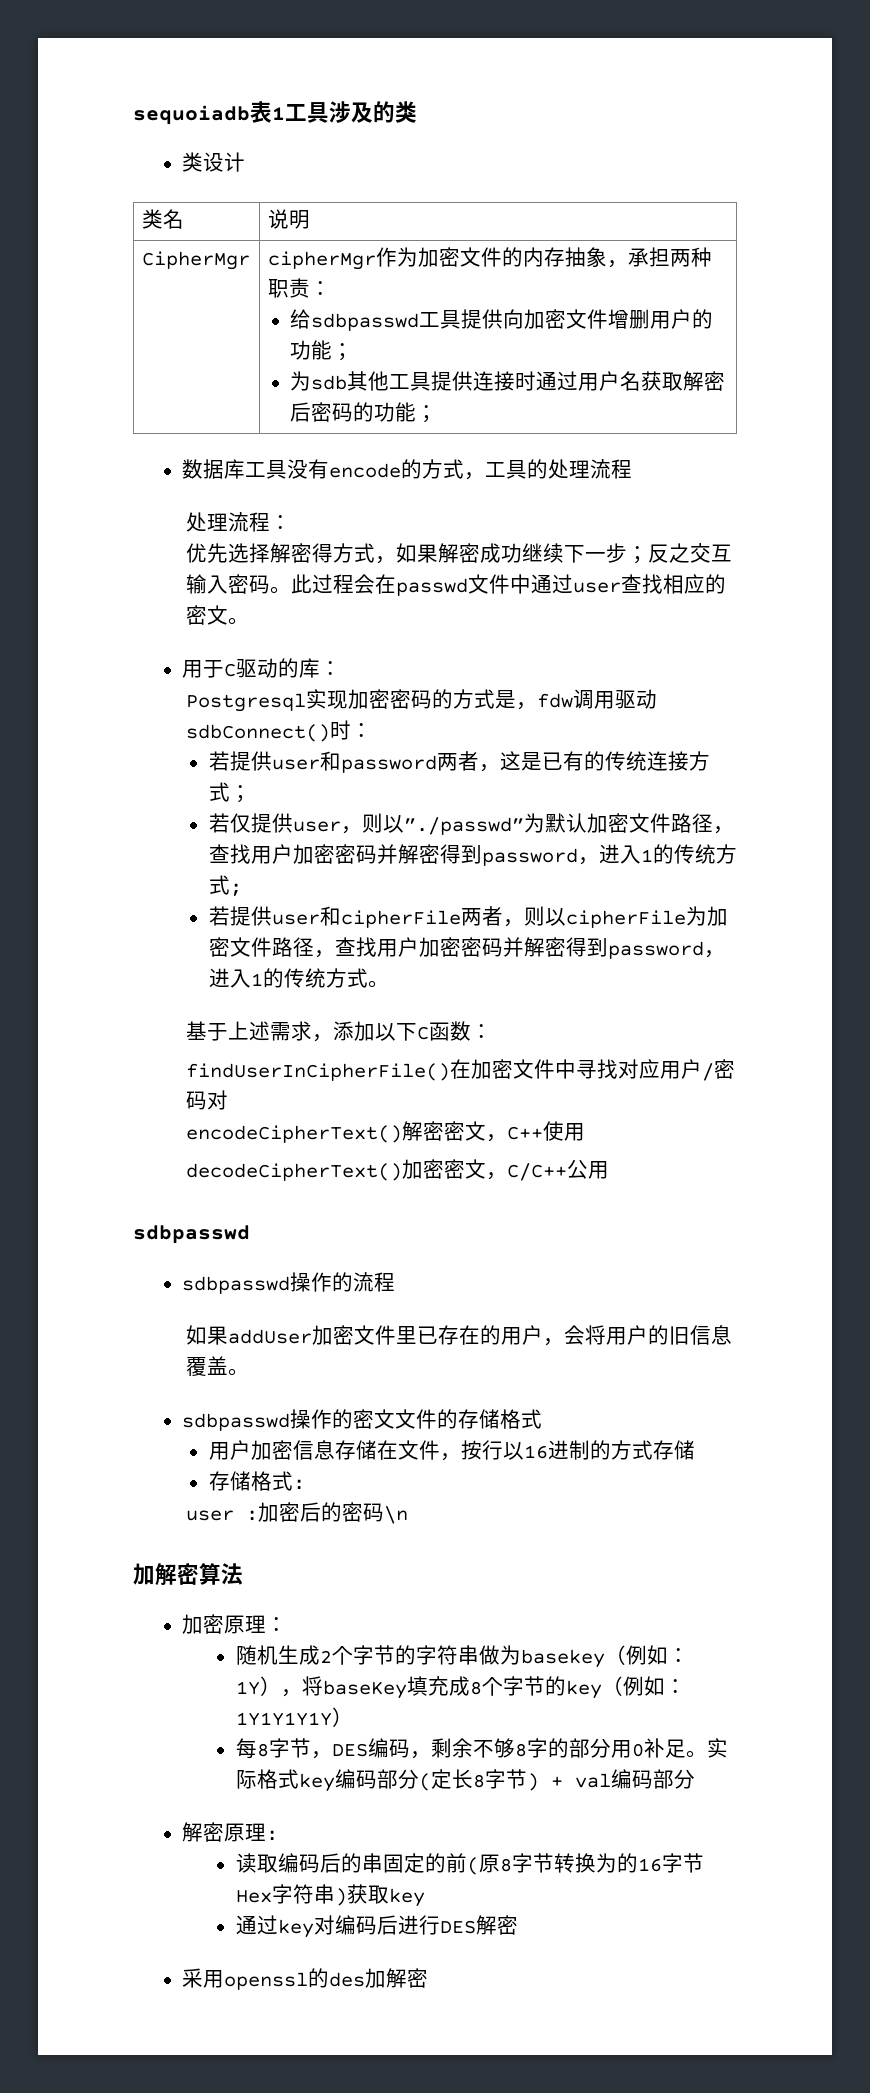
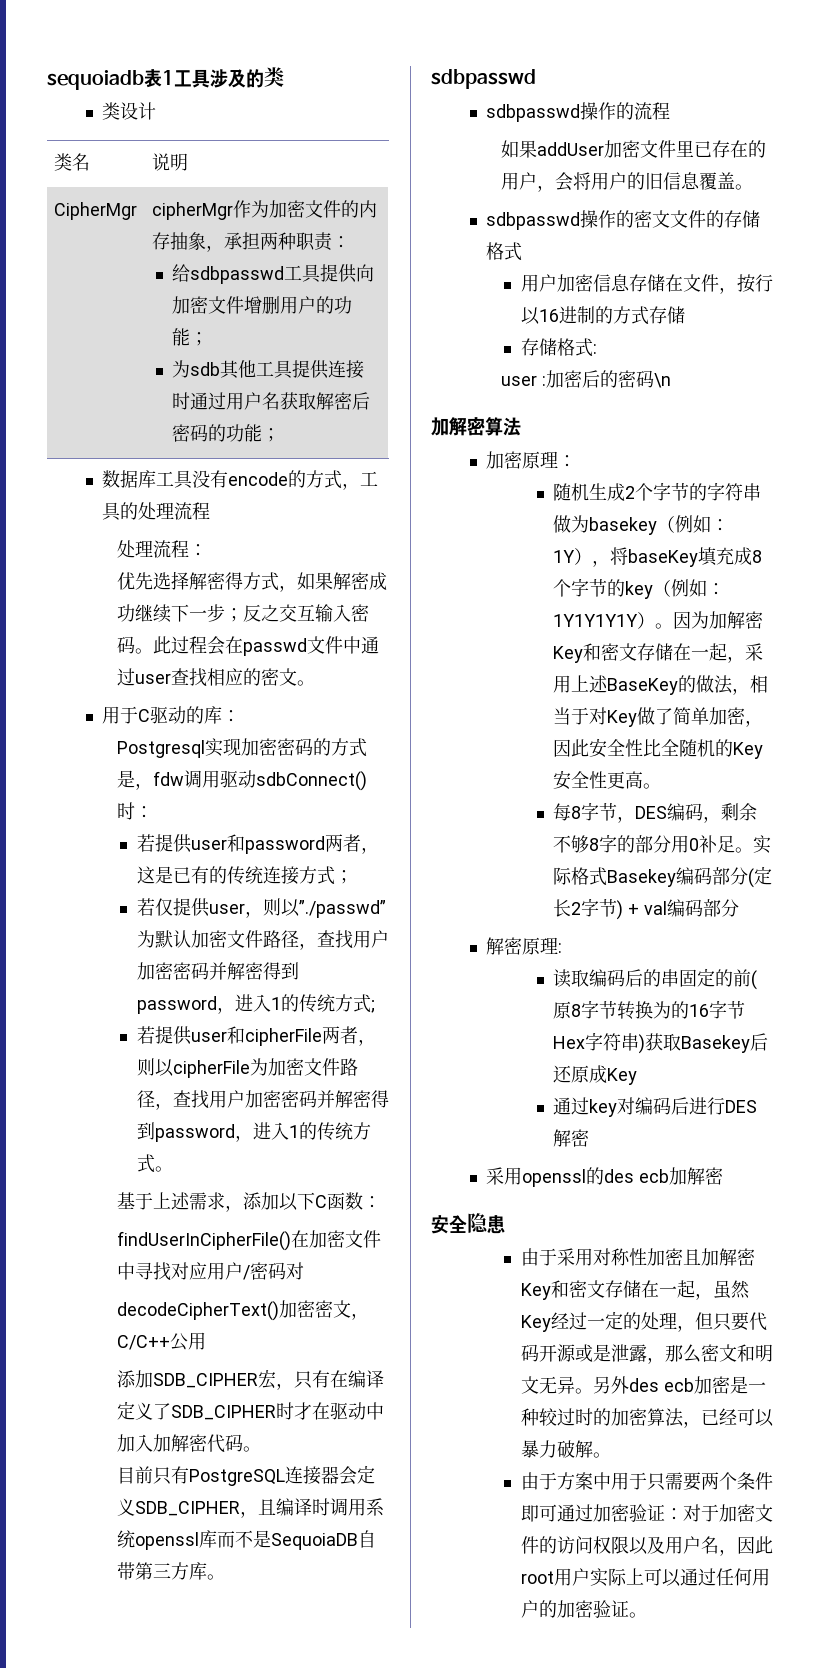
- encodeCipherText()解密密文，C++使用
+ 添加SDB_CIPHER宏，只有在编译定义了SDB_CIPHER时才在驱动中加入加解密代码。
+ 目前只有PostgreSQL连接器会定义SDB_CIPHER，且编译时调用系统openssl库而不是SequoiaDB自带第三方库。
- 随机生成2个字节的字符串做为basekey（例如：1Y），将baseKey填充成8个字节的key（例如：1Y1Y1Y1Y）
+ 随机生成2个字节的字符串做为basekey（例如：1Y），将baseKey填充成8个字节的key（例如：1Y1Y1Y1Y）。因为加解密Key和密文存储在一起，采用上述BaseKey的做法，相当于对Key做了简单加密，因此安全性比全随机的Key安全性更高。
- 实际格式key编码部分(定长8字节) + val编码部分
+ 实际格式Basekey编码部分(定长2字节) + val编码部分
- 读取编码后的串固定的前(原8字节转换为的16字节Hex字符串)获取key
+ 读取编码后的串固定的前(原8字节转换为的16字节Hex字符串)获取Basekey后还原成Key
- 采用openssl的des加解密
+ 采用openssl的des ecb加解密
+ 安全隐患
+ 由于采用对称性加密且加解密Key和密文存储在一起，虽然Key经过一定的处理，但只要代码开源或是泄露，那么密文和明文无异。另外des ecb加密是一种较过时的加密算法，已经可以暴力破解。
+ 由于方案中用于只需要两个条件即可通过加密验证：对于加密文件的访问权限以及用户名，因此root用户实际上可以通过任何用户的加密验证。

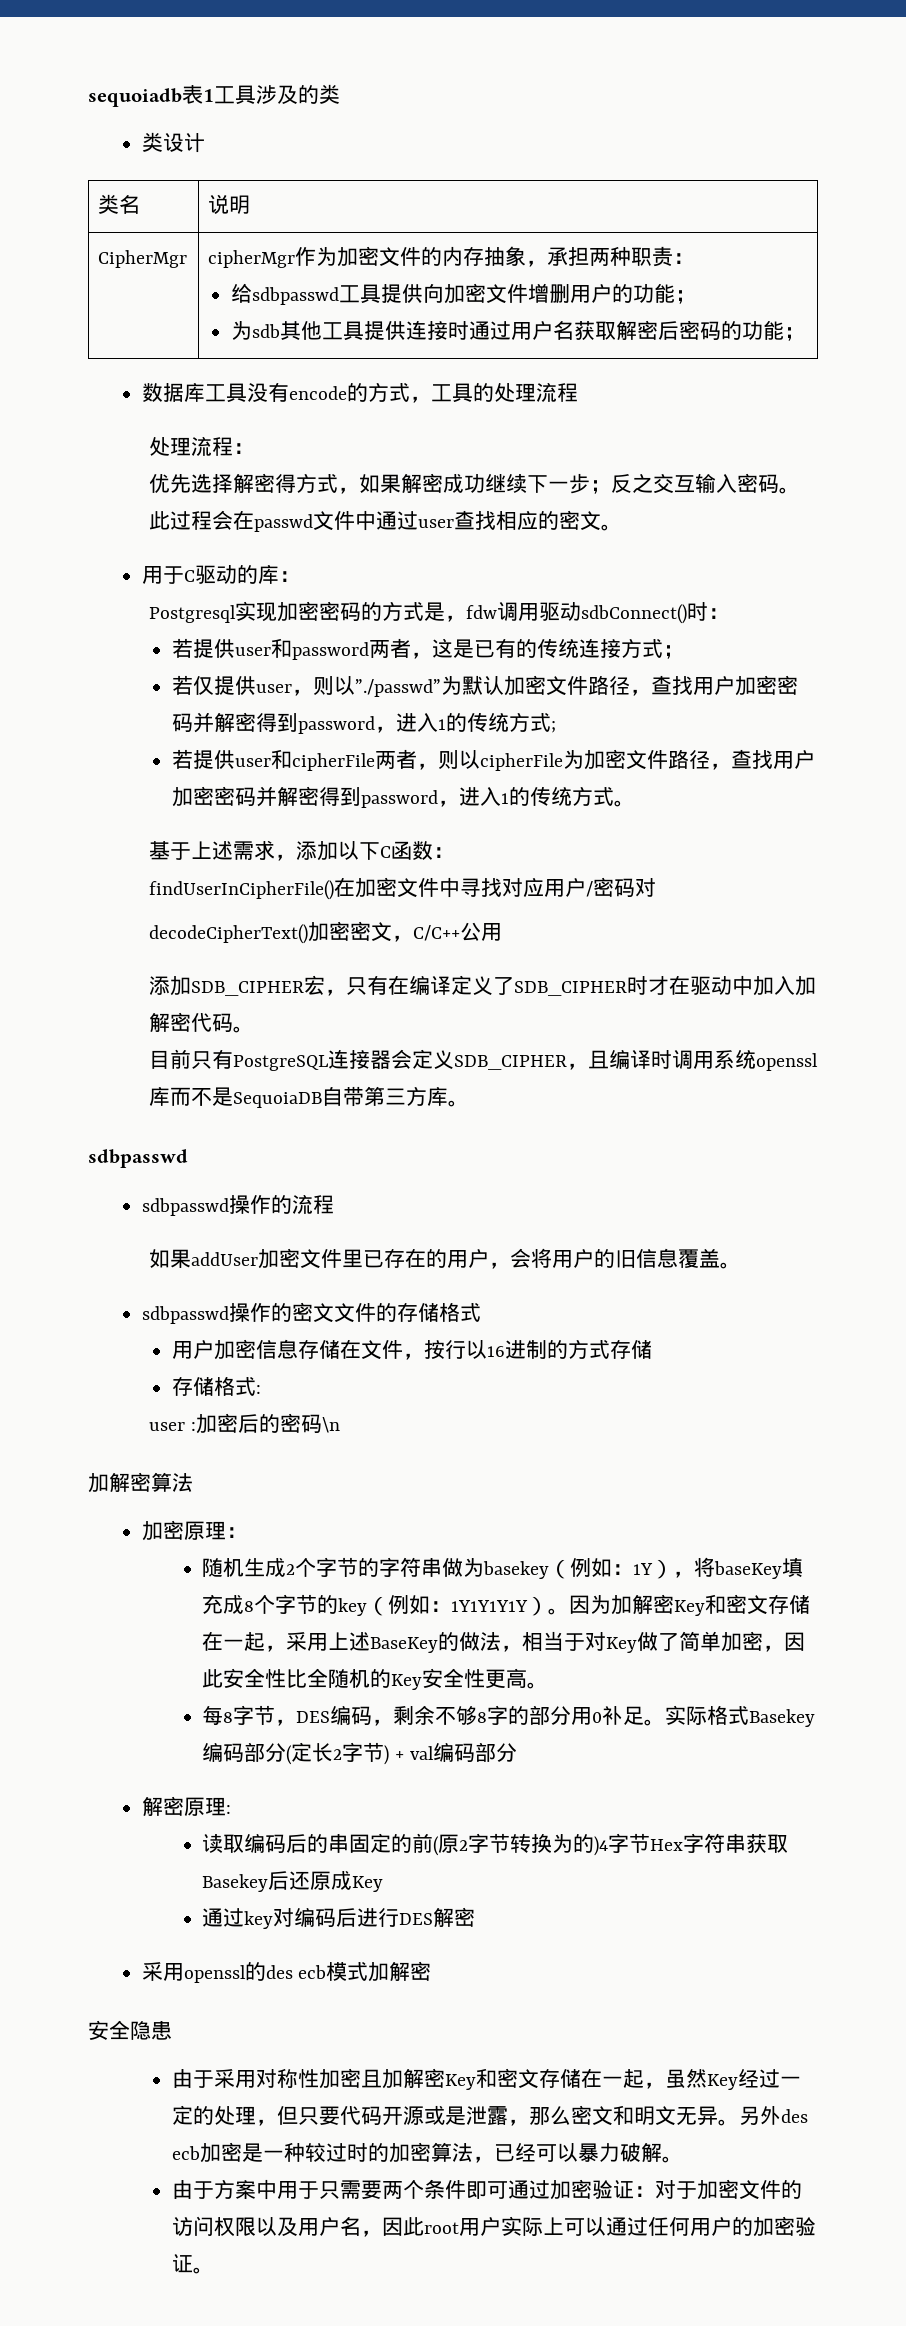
- 读取编码后的串固定的前(原8字节转换为的16字节Hex字符串)获取Basekey后还原成Key
+ 读取编码后的串固定的前(原2字节转换为的)4字节Hex字符串获取Basekey后还原成Key
- 采用openssl的des ecb加解密
+ 采用openssl的des ecb模式加解密

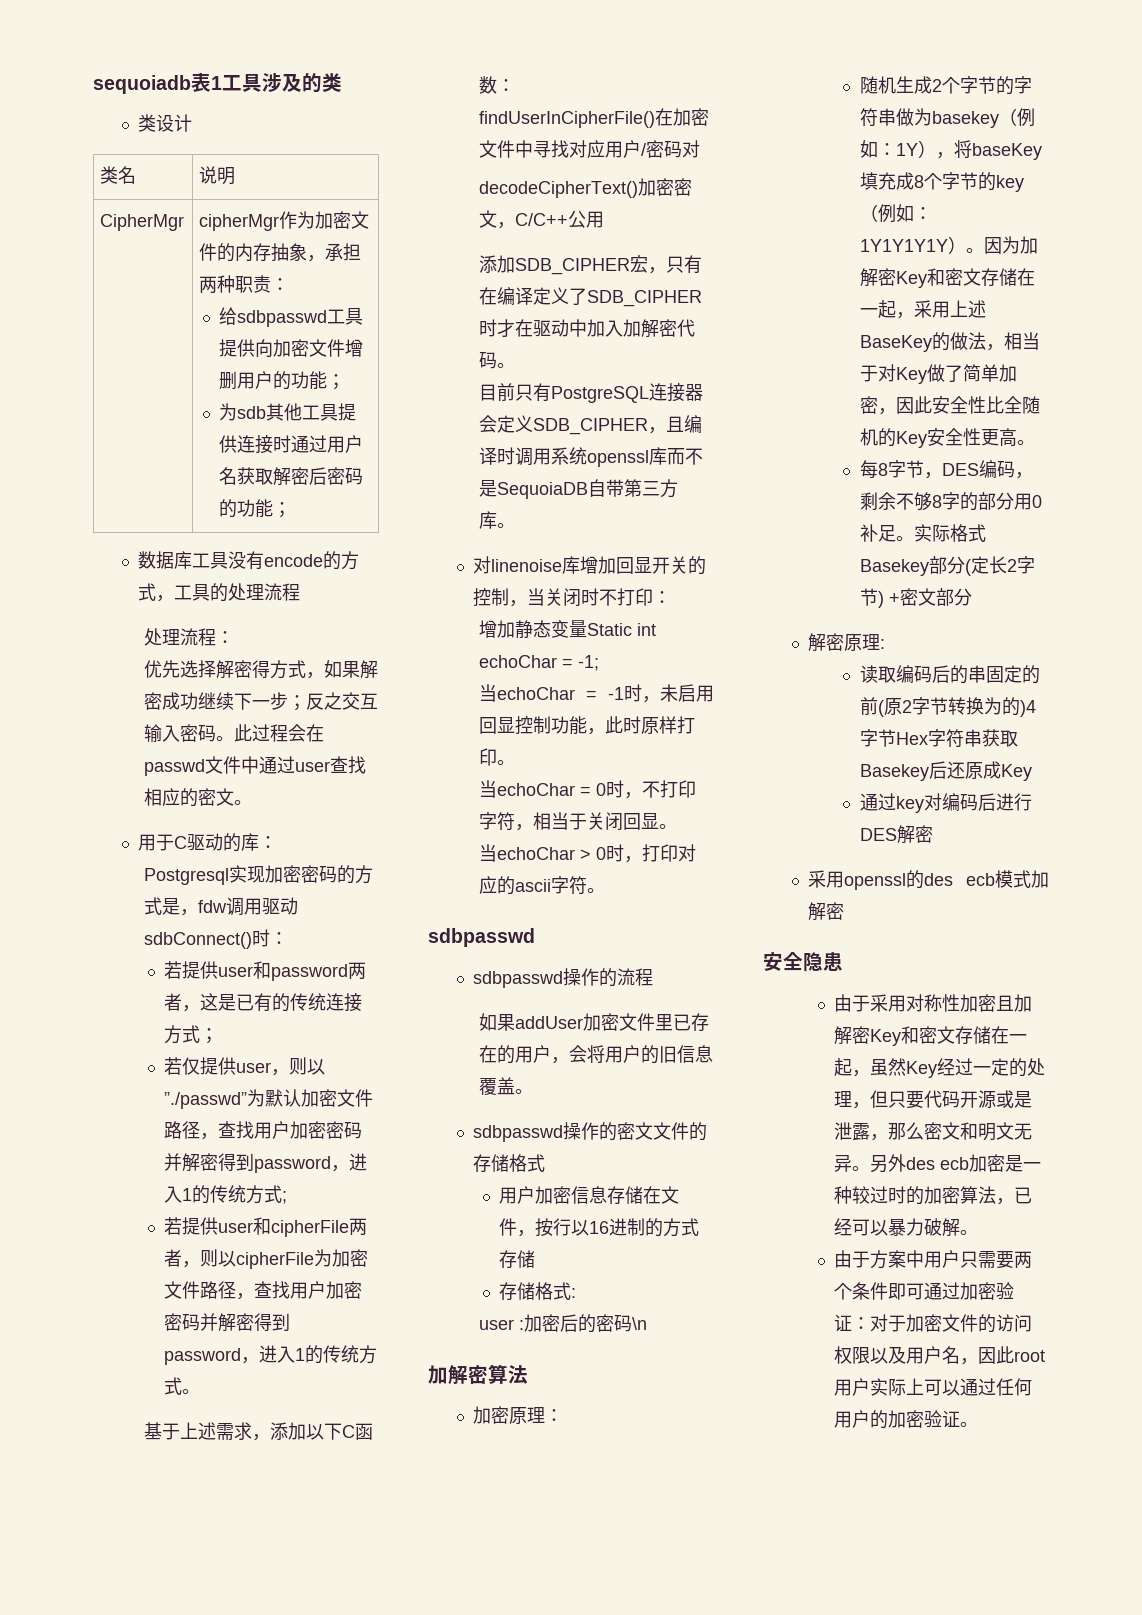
+ 对linenoise库增加回显开关的控制，当关闭时不打印：
+ 增加静态变量Static int echoChar = -1;
+ 当echoChar = -1时，未启用回显控制功能，此时原样打印。
+ 当echoChar = 0时，不打印字符，相当于关闭回显。
+ 当echoChar > 0时，打印对应的ascii字符。
- 实际格式Basekey编码部分(定长2字节) + val编码部分
+ 实际格式Basekey部分(定长2字节) +密文部分
- 由于方案中用于只需要两个条件即可通过加密验证：对于加密文件的访问权限以及用户名，因此root用户实际上可以通过任何用户的加密验证。
+ 由于方案中用户只需要两个条件即可通过加密验证：对于加密文件的访问权限以及用户名，因此root用户实际上可以通过任何用户的加密验证。

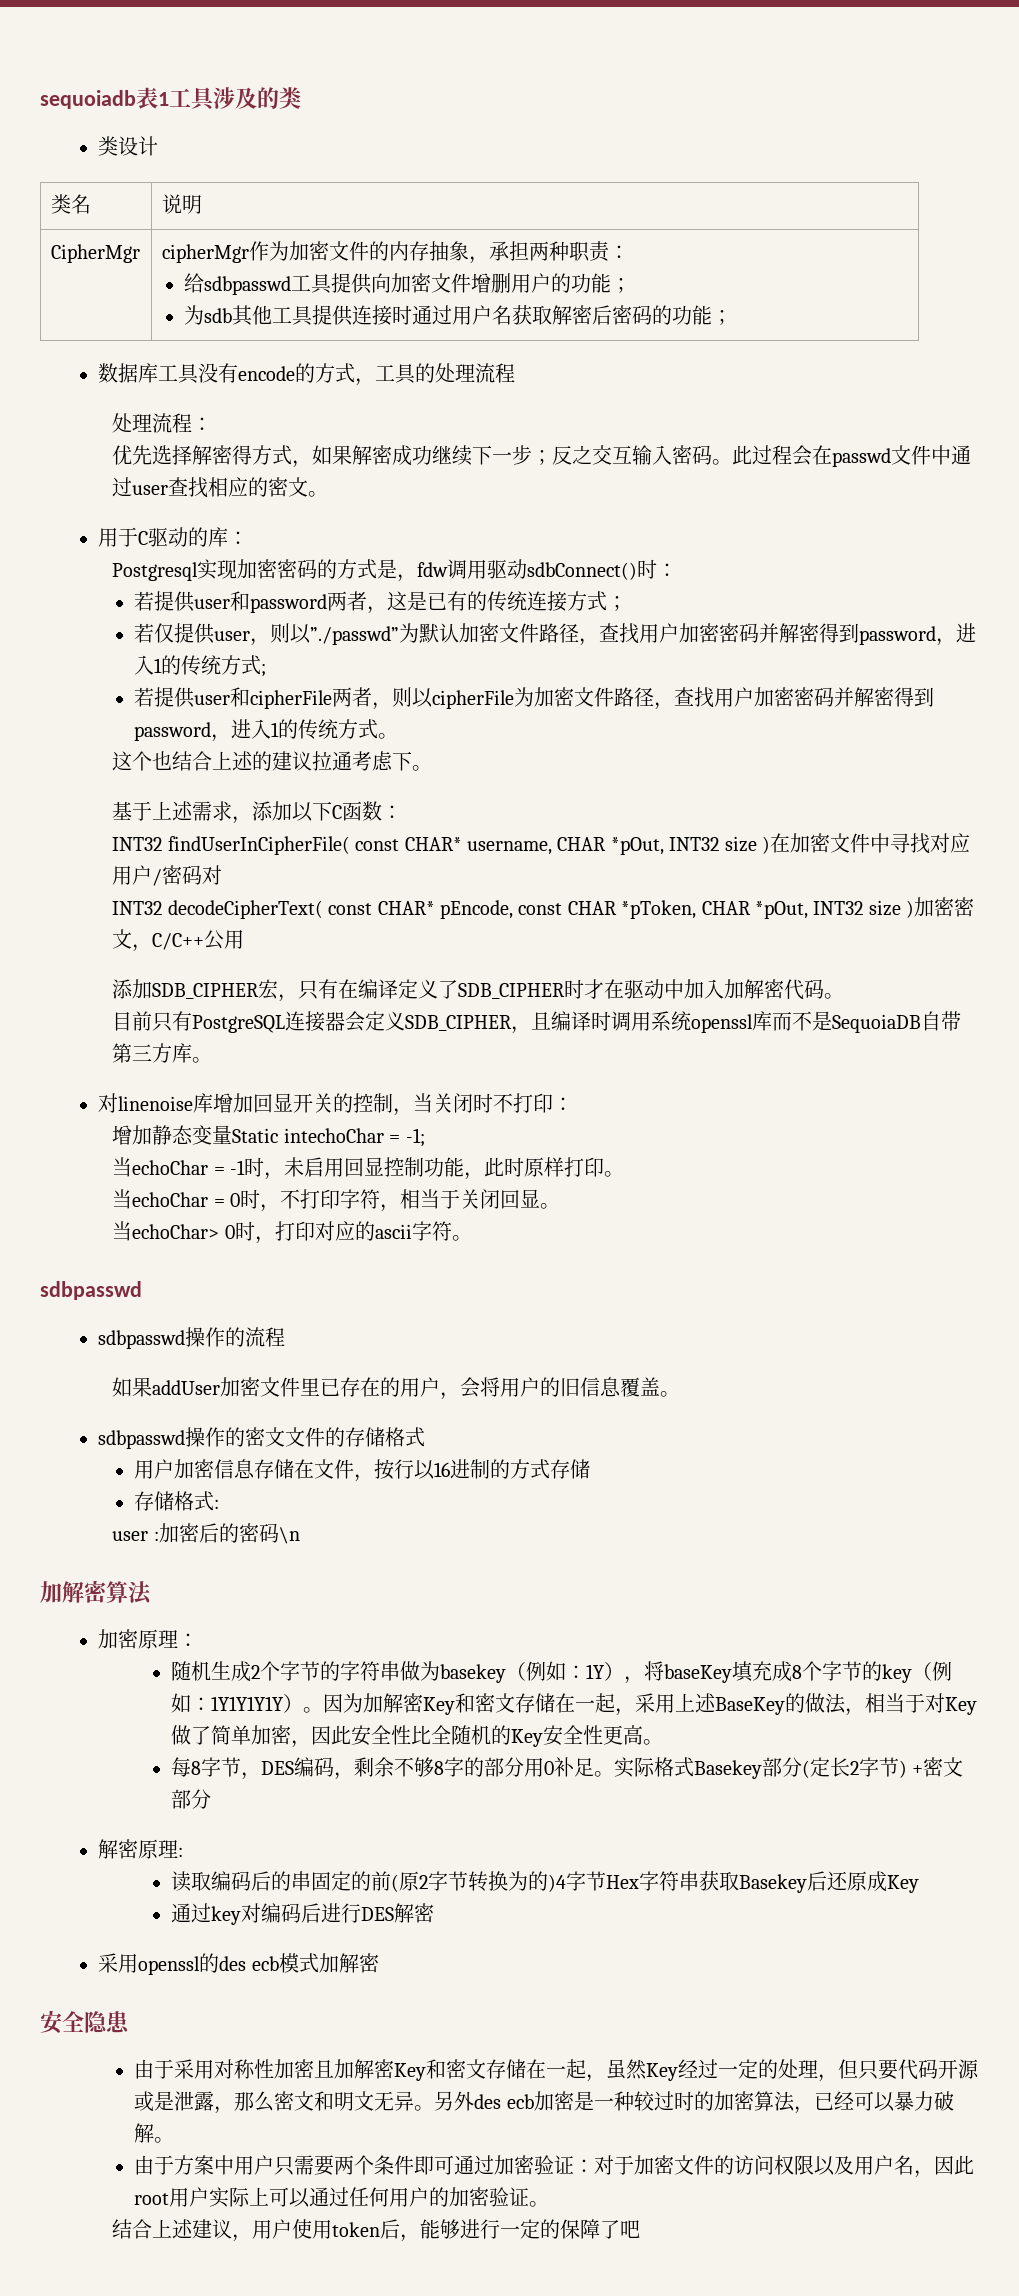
+ 这个也结合上述的建议拉通考虑下。
- findUserInCipherFile()在加密文件中寻找对应用户/密码对
+ INT32 findUserInCipherFile( const CHAR* username, CHAR *pOut, INT32 size )在加密文件中寻找对应用户/密码对
- decodeCipherText()加密密文，C/C++公用
+ INT32 decodeCipherText( const CHAR* pEncode, const CHAR *pToken, CHAR *pOut, INT32 size )加密密文，C/C++公用
- 增加静态变量Static int echoChar = -1;
+ 增加静态变量Static intechoChar = -1;
- 当echoChar > 0时，打印对应的ascii字符。
+ 当echoChar> 0时，打印对应的ascii字符。
+ 结合上述建议，用户使用token后，能够进行一定的保障了吧

